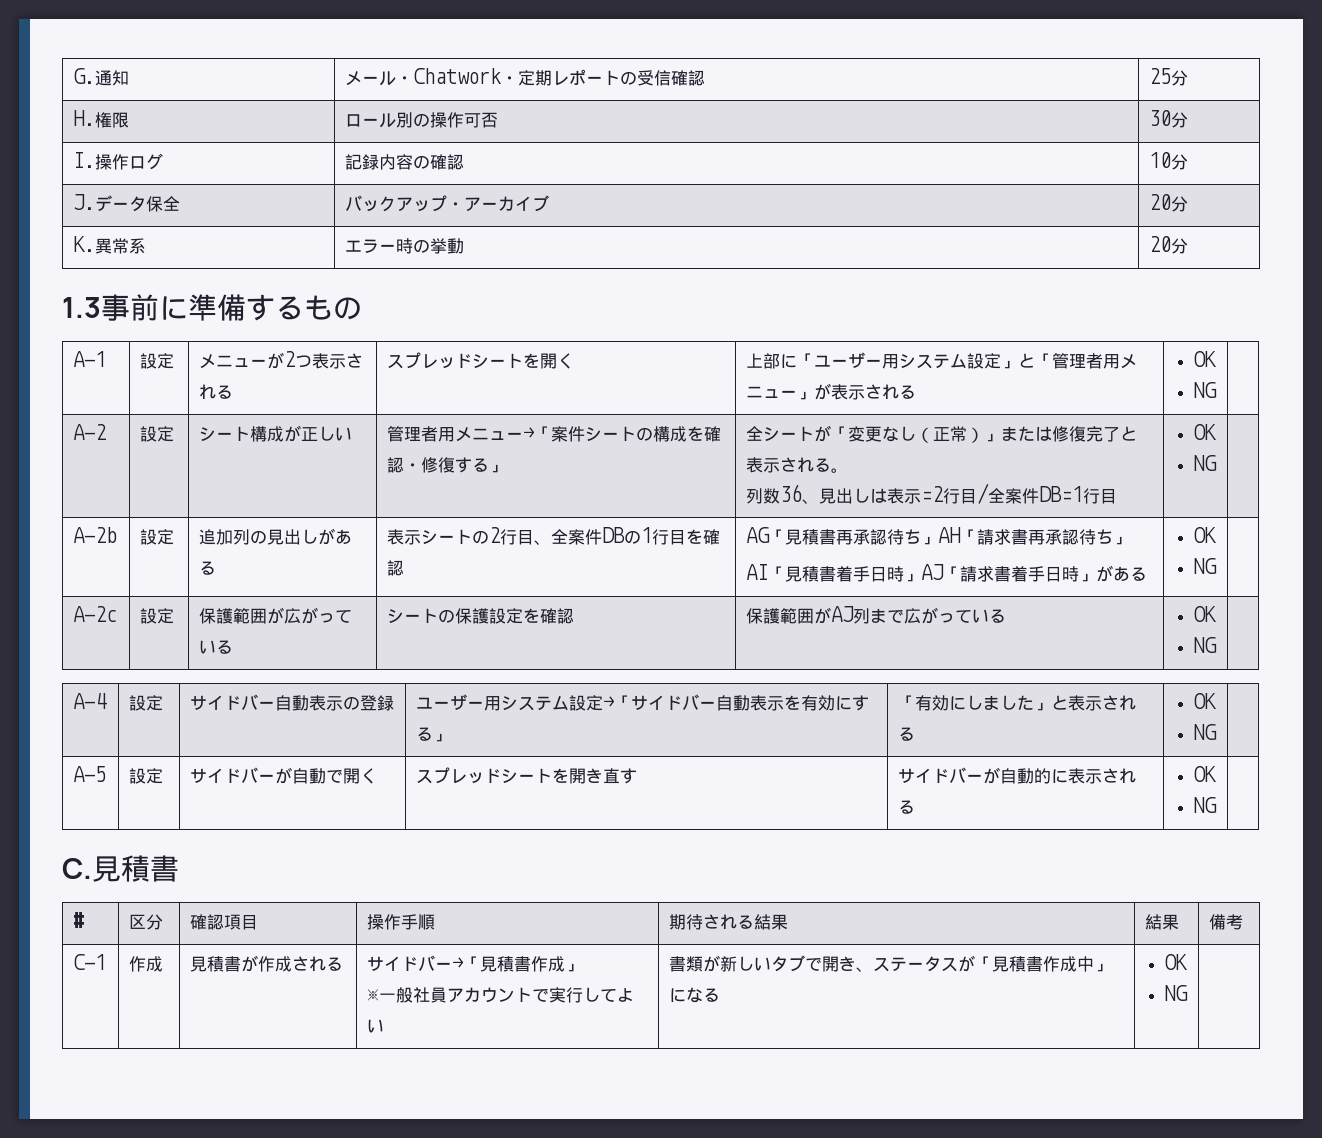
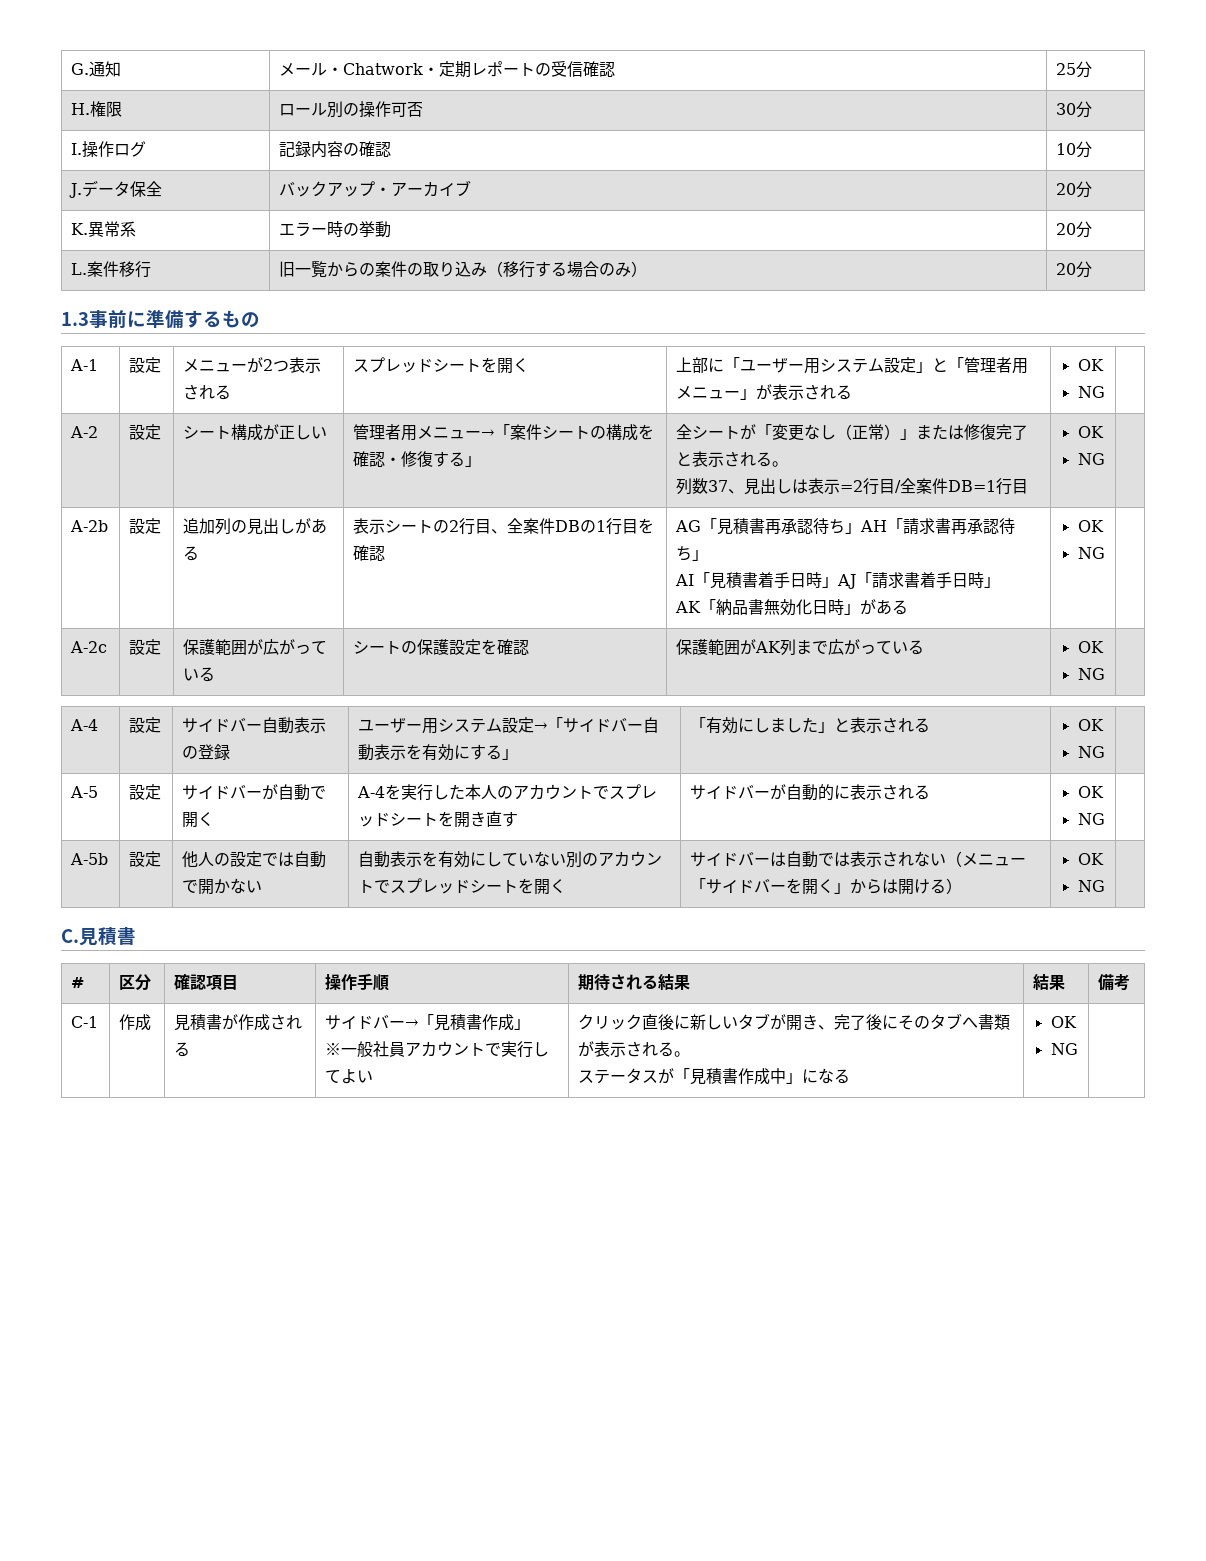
+ L.案件移行 | 旧一覧からの案件の取り込み（移行する場合のみ） | 20分
- 列数36、見出しは表示=2行目/全案件DB=1行目
+ 列数37、見出しは表示=2行目/全案件DB=1行目
- AI「見積書着手日時」AJ「請求書着手日時」がある
+ AI「見積書着手日時」AJ「請求書着手日時」
+ AK「納品書無効化日時」がある
- A-2c | 設定 | 保護範囲が広がっている | シートの保護設定を確認 | 保護範囲がAJ列まで広がっている | OK
+ A-2c | 設定 | 保護範囲が広がっている | シートの保護設定を確認 | 保護範囲がAK列まで広がっている | OK
- A-5 | 設定 | サイドバーが自動で開く | スプレッドシートを開き直す | サイドバーが自動的に表示される | OK
+ A-5 | 設定 | サイドバーが自動で開く | A-4を実行した本人のアカウントでスプレッドシートを開き直す | サイドバーが自動的に表示される | OK
+ A-5b | 設定 | 他人の設定では自動で開かない | 自動表示を有効にしていない別のアカウントでスプレッドシートを開く | サイドバーは自動では表示されない（メニュー「サイドバーを開く」からは開ける） | OK
+ NG
- 書類が新しいタブで開き、ステータスが「見積書作成中」になる
+ クリック直後に新しいタブが開き、完了後にそのタブへ書類が表示される。
+ ステータスが「見積書作成中」になる

